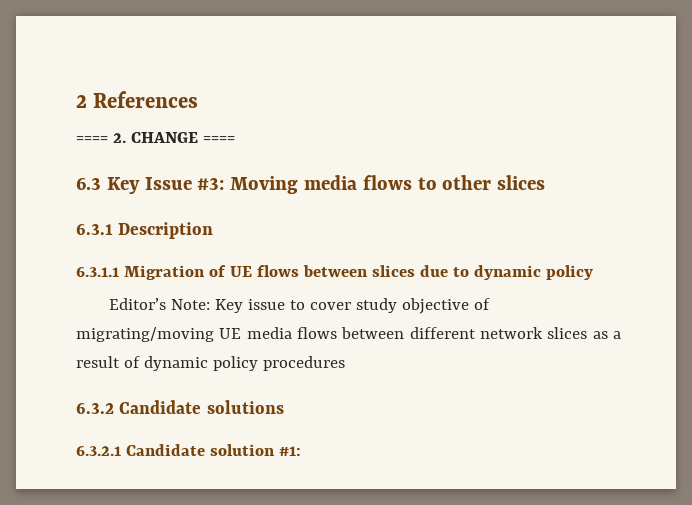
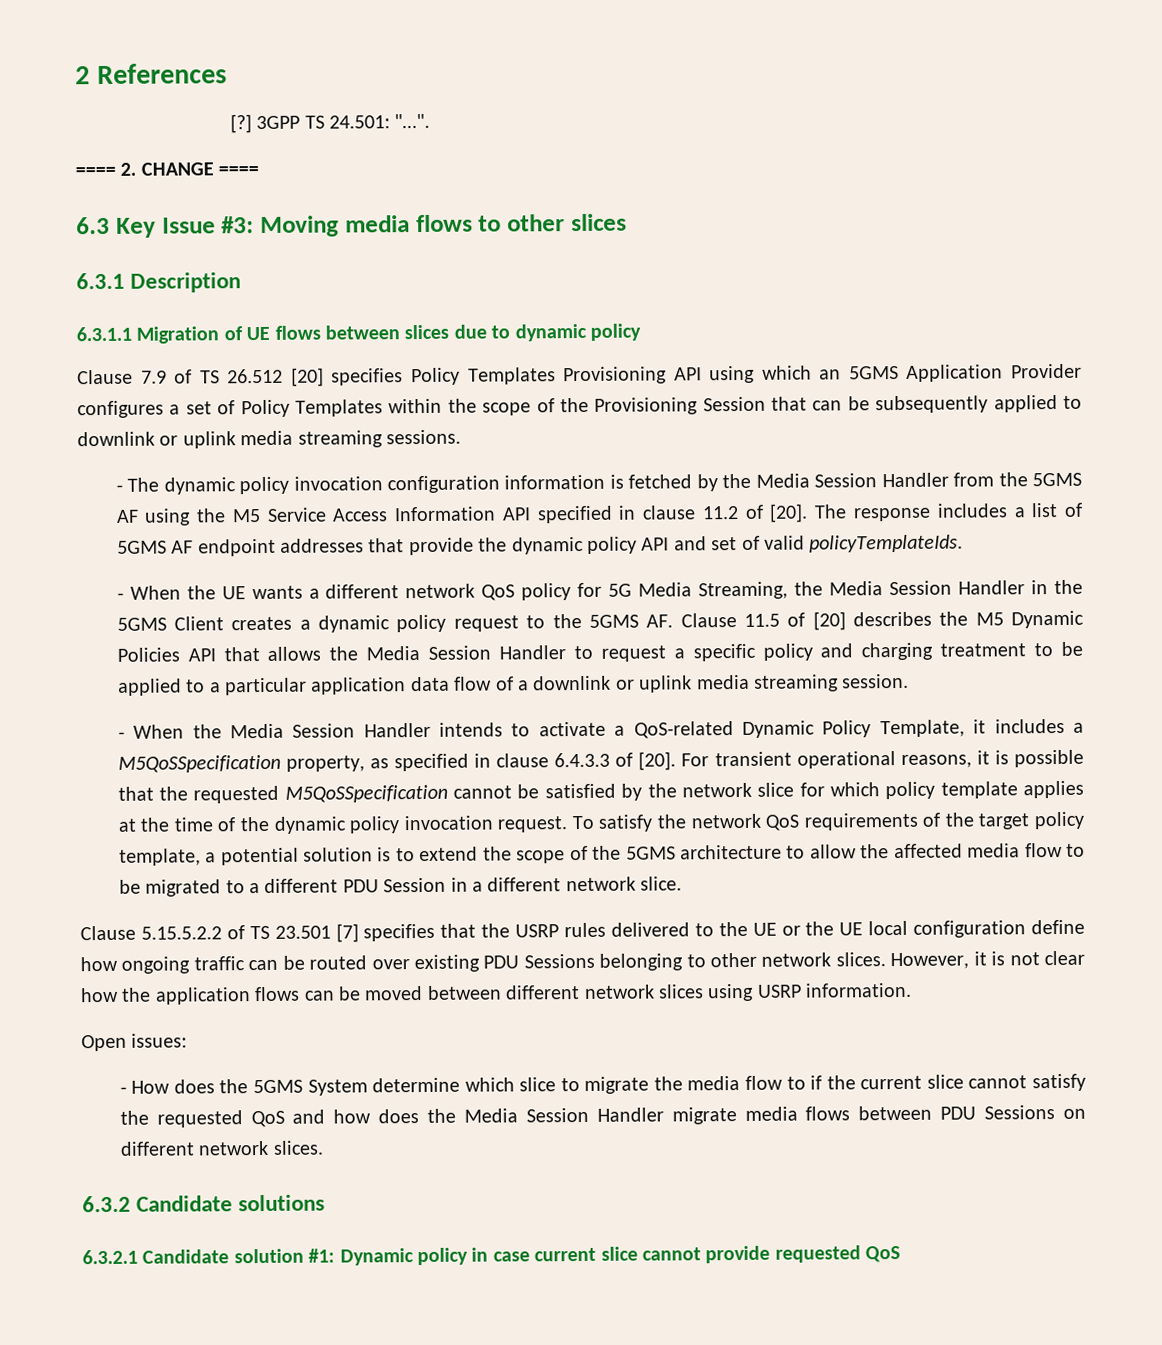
+ [?] 3GPP TS 24.501: "…".
- Editor’s Note: Key issue to cover study objective of migrating/moving UE media flows between different network slices as a result of dynamic policy procedures
+ Clause 7.9 of TS 26.512 [20] specifies Policy Templates Provisioning API using which an 5GMS Application Provider configures a set of Policy Templates within the scope of the Provisioning Session that can be subsequently applied to downlink or uplink media streaming sessions.
+ - The dynamic policy invocation configuration information is fetched by the Media Session Handler from the 5GMS AF using the M5 Service Access Information API specified in clause 11.2 of [20]. The response includes a list of 5GMS AF endpoint addresses that provide the dynamic policy API and set of valid policyTemplateIds.
+ - When the UE wants a different network QoS policy for 5G Media Streaming, the Media Session Handler in the 5GMS Client creates a dynamic policy request to the 5GMS AF. Clause 11.5 of [20] describes the M5 Dynamic Policies API that allows the Media Session Handler to request a specific policy and charging treatment to be applied to a particular application data flow of a downlink or uplink media streaming session.
+ - When the Media Session Handler intends to activate a QoS-related Dynamic Policy Template, it includes a M5QoSSpecification property, as specified in clause 6.4.3.3 of [20]. For transient operational reasons, it is possible that the requested M5QoSSpecification cannot be satisfied by the network slice for which policy template applies at the time of the dynamic policy invocation request. To satisfy the network QoS requirements of the target policy template, a potential solution is to extend the scope of the 5GMS architecture to allow the affected media flow to be migrated to a different PDU Session in a different network slice.
+ Clause 5.15.5.2.2 of TS 23.501 [7] specifies that the USRP rules delivered to the UE or the UE local configuration define how ongoing traffic can be routed over existing PDU Sessions belonging to other network slices. However, it is not clear how the application flows can be moved between different network slices using USRP information.
+ Open issues:
+ - How does the 5GMS System determine which slice to migrate the media flow to if the current slice cannot satisfy the requested QoS and how does the Media Session Handler migrate media flows between PDU Sessions on different network slices.
- 6.3.2.1 Candidate solution #1:
+ 6.3.2.1 Candidate solution #1: Dynamic policy in case current slice cannot provide requested QoS

